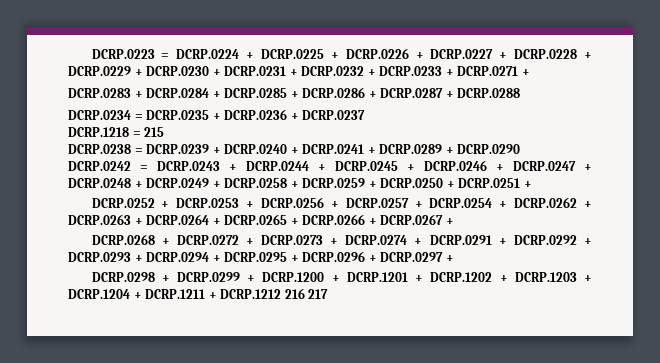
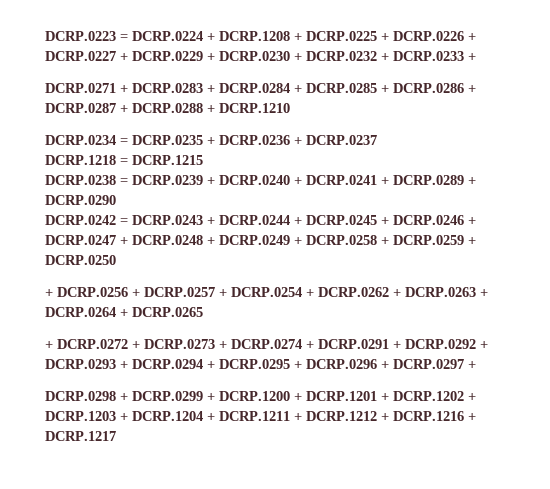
- DCRP.0223 = DCRP.0224 + DCRP.0225 + DCRP.0226 + DCRP.0227 + DCRP.0228 + DCRP.0229 + DCRP.0230 + DCRP.0231 + DCRP.0232 + DCRP.0233 + DCRP.0271 +
- DCRP.0283 + DCRP.0284 + DCRP.0285 + DCRP.0286 + DCRP.0287 + DCRP.0288
+ DCRP.0223 = DCRP.0224 + DCRP.1208 + DCRP.0225 + DCRP.0226 + DCRP.0227 + DCRP.0229 + DCRP.0230 + DCRP.0232 + DCRP.0233 +
+ DCRP.0271 + DCRP.0283 + DCRP.0284 + DCRP.0285 + DCRP.0286 + DCRP.0287 + DCRP.0288 + DCRP.1210
- DCRP.1218 = 215
+ DCRP.1218 = DCRP.1215
- DCRP.0242 = DCRP.0243 + DCRP.0244 + DCRP.0245 + DCRP.0246 + DCRP.0247 + DCRP.0248 + DCRP.0249 + DCRP.0258 + DCRP.0259 + DCRP.0250 + DCRP.0251 +
- DCRP.0252 + DCRP.0253 + DCRP.0256 + DCRP.0257 + DCRP.0254 + DCRP.0262 + DCRP.0263 + DCRP.0264 + DCRP.0265 + DCRP.0266 + DCRP.0267 +
- DCRP.0268 + DCRP.0272 + DCRP.0273 + DCRP.0274 + DCRP.0291 + DCRP.0292 + DCRP.0293 + DCRP.0294 + DCRP.0295 + DCRP.0296 + DCRP.0297 +
+ DCRP.0242 = DCRP.0243 + DCRP.0244 + DCRP.0245 + DCRP.0246 + DCRP.0247 + DCRP.0248 + DCRP.0249 + DCRP.0258 + DCRP.0259 + DCRP.0250
+ + DCRP.0256 + DCRP.0257 + DCRP.0254 + DCRP.0262 + DCRP.0263 + DCRP.0264 + DCRP.0265
+ + DCRP.0272 + DCRP.0273 + DCRP.0274 + DCRP.0291 + DCRP.0292 + DCRP.0293 + DCRP.0294 + DCRP.0295 + DCRP.0296 + DCRP.0297 +
- DCRP.0298 + DCRP.0299 + DCRP.1200 + DCRP.1201 + DCRP.1202 + DCRP.1203 + DCRP.1204 + DCRP.1211 + DCRP.1212 216 217
+ DCRP.0298 + DCRP.0299 + DCRP.1200 + DCRP.1201 + DCRP.1202 + DCRP.1203 + DCRP.1204 + DCRP.1211 + DCRP.1212 + DCRP.1216 + DCRP.1217

